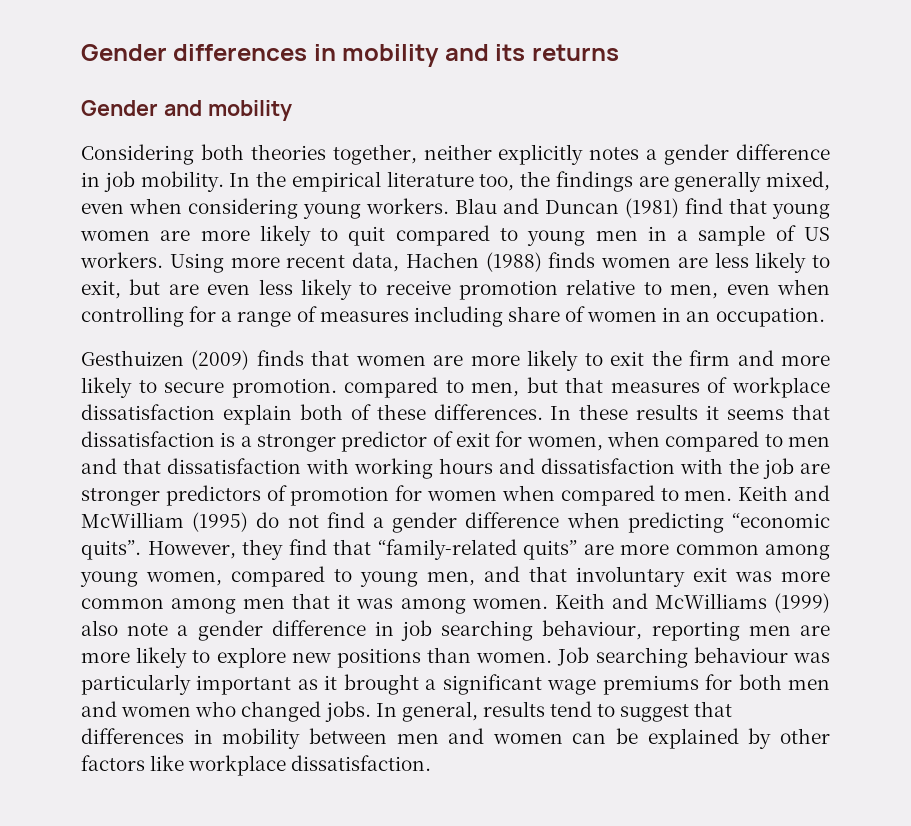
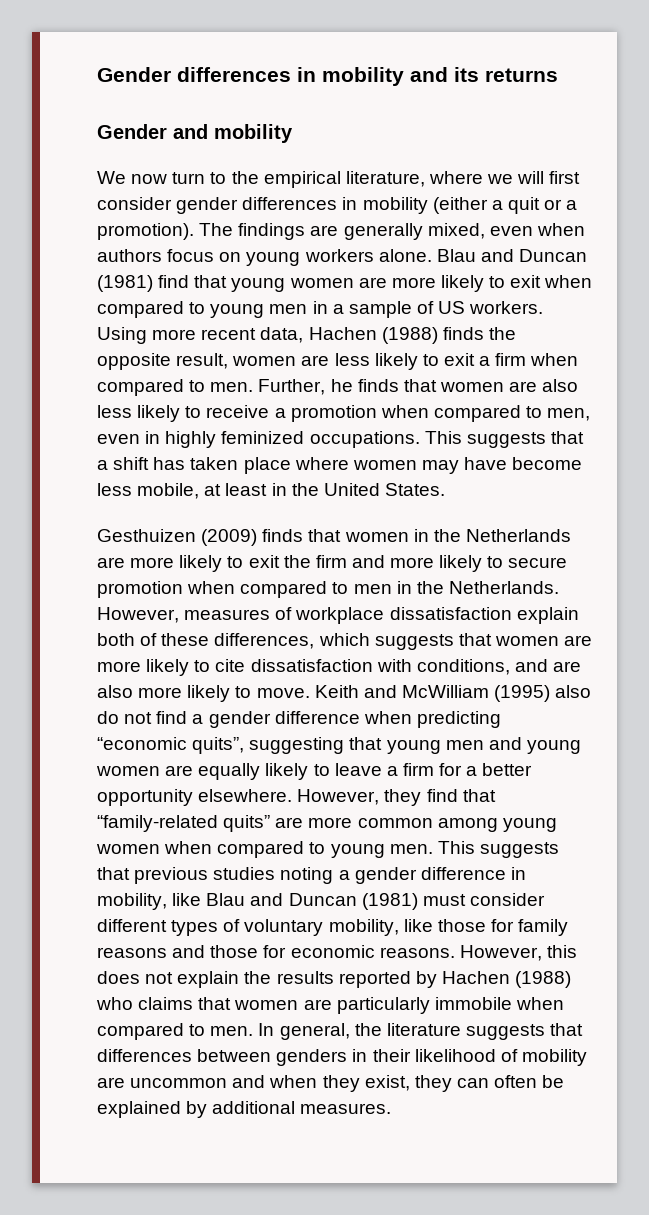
- Considering both theories together, neither explicitly notes a gender difference in job mobility. In the empirical literature too, the findings are generally mixed, even when considering young workers.
+ We now turn to the empirical literature, where we will first consider gender differences in mobility (either a quit or a promotion). The findings are generally mixed, even when authors focus on young workers alone.
- Blau and Duncan (1981) find that young women are more likely to quit compared to young men in a sample of US workers.
+ Blau and Duncan (1981) find that young women are more likely to exit when compared to young men in a sample of US workers.
- Using more recent data, Hachen (1988) finds women are less likely to exit, but are even less likely to receive promotion relative to men, even when controlling for a range of measures including share of women in an occupation.
+ Using more recent data, Hachen (1988) finds the opposite result, women are less likely to exit a firm when compared to men. Further, he finds that women are also less likely to receive a promotion when compared to men, even in highly feminized occupations. This suggests that a shift has taken place where women may have become less mobile, at least in the United States.
- Gesthuizen (2009) finds that women are more likely to exit the firm and more likely to secure promotion. compared to men, but that measures of workplace dissatisfaction explain both of these differences. In these results it seems that dissatisfaction is a stronger predictor of exit for women, when compared to men and that dissatisfaction with working hours and dissatisfaction with the job are stronger predictors of promotion for women when compared to men.
+ Gesthuizen (2009) finds that women in the Netherlands are more likely to exit the firm and more likely to secure promotion when compared to men in the Netherlands. However, measures of workplace dissatisfaction explain both of these differences, which suggests that women are more likely to cite dissatisfaction with conditions, and are also more likely to move.
- Keith and McWilliam (1995) do not find a gender difference when predicting “economic quits”.
+ Keith and McWilliam (1995) also do not find a gender difference when predicting “economic quits”, suggesting that young men and young women are equally likely to leave a firm for a better opportunity elsewhere.
- However, they find that “family-related quits” are more common among young women, compared to young men, and that involuntary exit was more common among men that it was among women. Keith and McWilliams (1999) also note a gender difference in job searching behaviour, reporting men are more likely to explore new positions than women. Job searching behaviour was particularly important as it brought a significant wage premiums for both men and women who changed jobs. In general, results tend to suggest that differences in mobility between men and women can be explained by other factors like workplace dissatisfaction.
+ However, they find that “family-related quits” are more common among young women when compared to young men. This suggests that previous studies noting a gender difference in mobility, like Blau and Duncan (1981) must consider different types of voluntary mobility, like those for family reasons and those for economic reasons. However, this does not explain the results reported by Hachen (1988) who claims that women are particularly immobile when compared to men. In general, the literature suggests that differences between genders in their likelihood of mobility are uncommon and when they exist, they can often be explained by additional measures.

